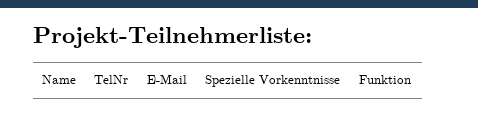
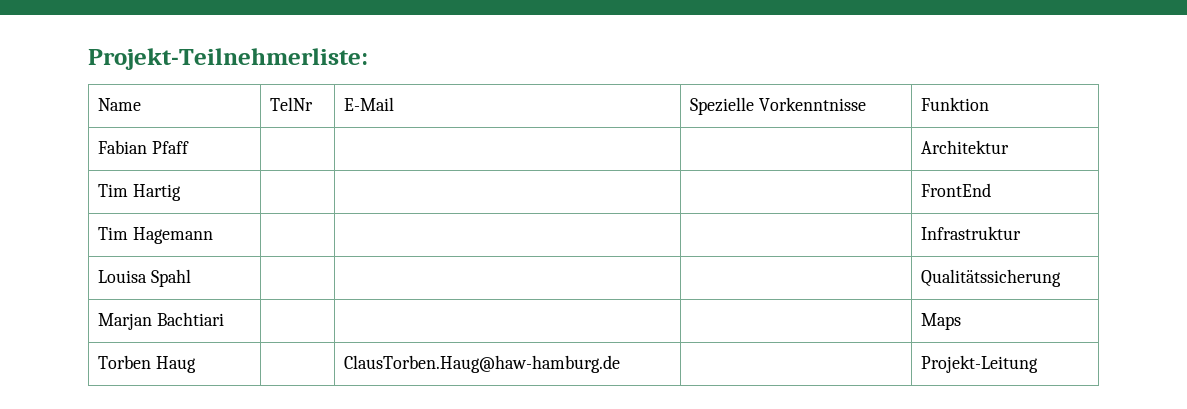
+ Fabian Pfaff | | | | Architektur
+ Tim Hartig | | | | FrontEnd
+ Tim Hagemann | | | | Infrastruktur
+ Louisa Spahl | | | | Qualitätssicherung
+ Marjan Bachtiari | | | | Maps
+ Torben Haug | | ClausTorben.Haug@haw-hamburg.de | | Projekt-Leitung

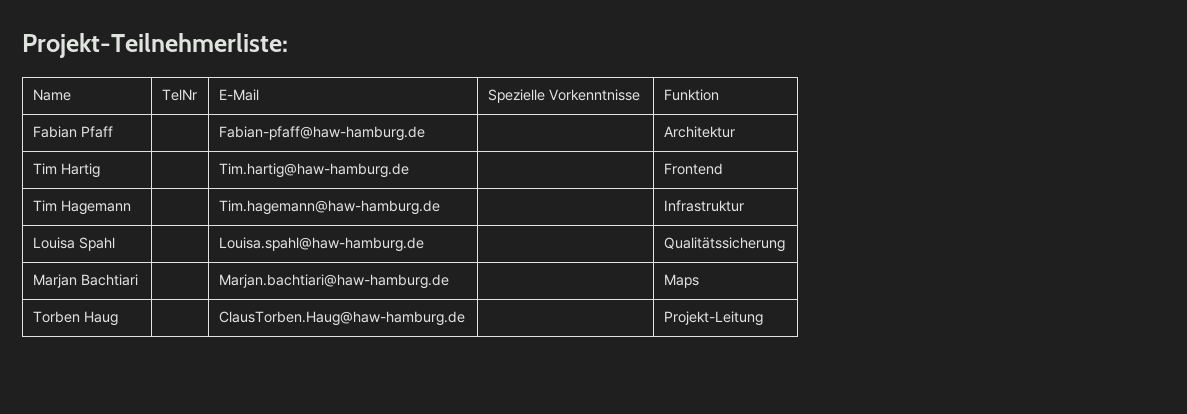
- Fabian Pfaff | | | | Architektur
+ Fabian Pfaff | | Fabian-pfaff@haw-hamburg.de | | Architektur
- Tim Hartig | | | | FrontEnd
+ Tim Hartig | | Tim.hartig@haw-hamburg.de | | Frontend
- Tim Hagemann | | | | Infrastruktur
+ Tim Hagemann | | Tim.hagemann@haw-hamburg.de | | Infrastruktur
- Louisa Spahl | | | | Qualitätssicherung
+ Louisa Spahl | | Louisa.spahl@haw-hamburg.de | | Qualitätssicherung
- Marjan Bachtiari | | | | Maps
+ Marjan Bachtiari | | Marjan.bachtiari@haw-hamburg.de | | Maps

